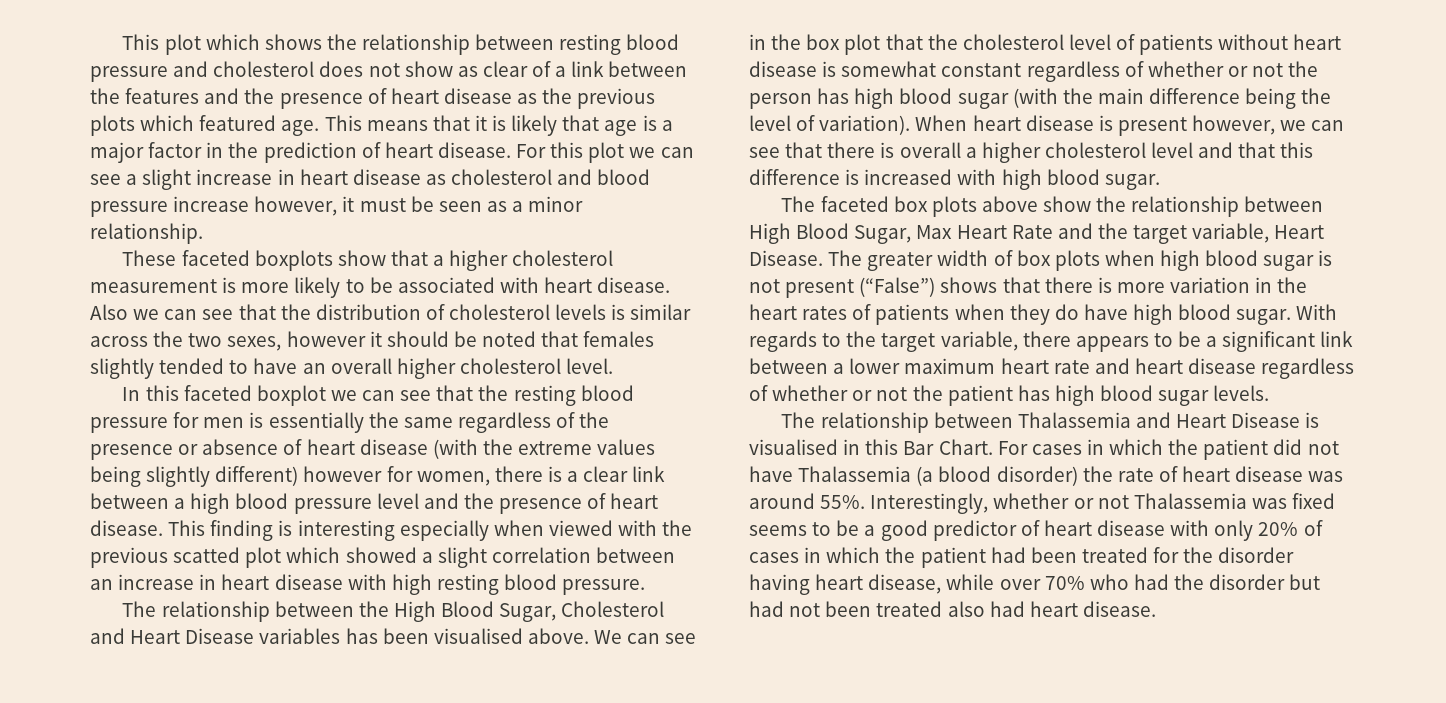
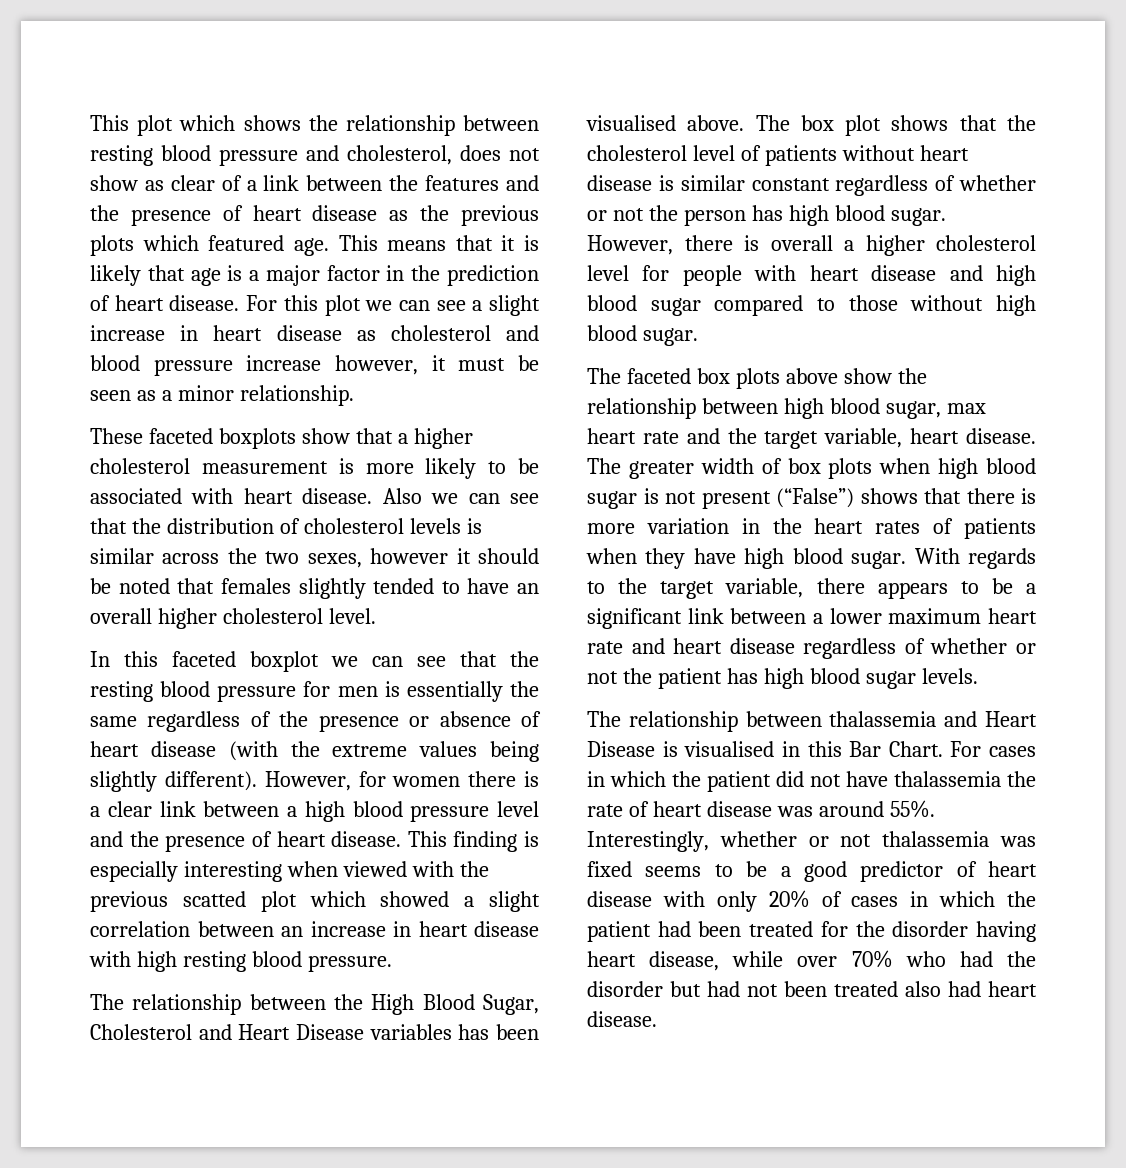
- This plot which shows the relationship between resting blood pressure and cholesterol does not show as clear of a link between the features and the presence of heart disease as the previous plots which featured age.
+ This plot which shows the relationship between resting blood pressure and cholesterol, does not show as clear of a link between the features and the presence of heart disease as the previous plots which featured age.
- In this faceted boxplot we can see that the resting blood pressure for men is essentially the same regardless of the presence or absence of heart disease (with the extreme values being slightly different) however for women, there is a clear link between a high blood pressure level and the presence of heart disease.
+ In this faceted boxplot we can see that the resting blood pressure for men is essentially the same regardless of the presence or absence of heart disease (with the extreme values being slightly different). However, for women there is a clear link between a high blood pressure level and the presence of heart disease.
- This finding is interesting especially when viewed with the previous scatted plot which showed a slight correlation between an increase in heart disease with high resting blood pressure.
+ This finding is especially interesting when viewed with the previous scatted plot which showed a slight correlation between an increase in heart disease with high resting blood pressure.
- We can see in the box plot that the cholesterol level of patients without heart disease is somewhat constant regardless of whether or not the person has high blood sugar (with the main difference being the level of variation). When heart disease is present however, we can see that there is overall a higher cholesterol level and that this difference is increased with high blood sugar.
+ The box plot shows that the cholesterol level of patients without heart disease is similar constant regardless of whether or not the person has high blood sugar. However, there is overall a higher cholesterol level for people with heart disease and high blood sugar compared to those without high blood sugar.
- The faceted box plots above show the relationship between High Blood Sugar, Max Heart Rate and the target variable, Heart Disease.
+ The faceted box plots above show the relationship between high blood sugar, max heart rate and the target variable, heart disease.
- The greater width of box plots when high blood sugar is not present (“False”) shows that there is more variation in the heart rates of patients when they do have high blood sugar.
+ The greater width of box plots when high blood sugar is not present (“False”) shows that there is more variation in the heart rates of patients when they have high blood sugar.
- The relationship between Thalassemia and Heart Disease is visualised in this Bar Chart.
+ The relationship between thalassemia and Heart Disease is visualised in this Bar Chart.
- For cases in which the patient did not have Thalassemia (a blood disorder) the rate of heart disease was around 55%.
+ For cases in which the patient did not have thalassemia the rate of heart disease was around 55%.
- Interestingly, whether or not Thalassemia was fixed seems to be a good predictor of heart disease with only 20% of cases in which the patient had been treated for the disorder having heart disease, while over 70% who had the disorder but had not been treated also had heart disease.
+ Interestingly, whether or not thalassemia was fixed seems to be a good predictor of heart disease with only 20% of cases in which the patient had been treated for the disorder having heart disease, while over 70% who had the disorder but had not been treated also had heart disease.

